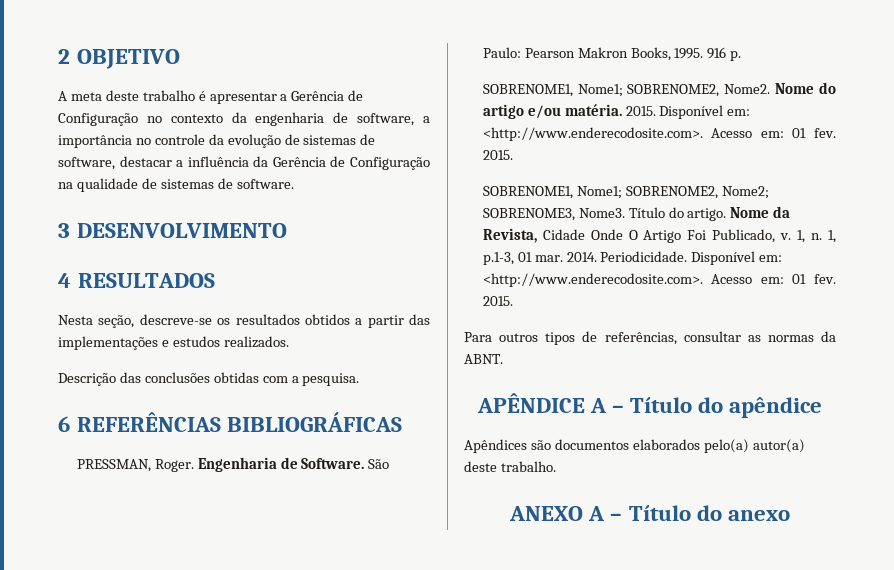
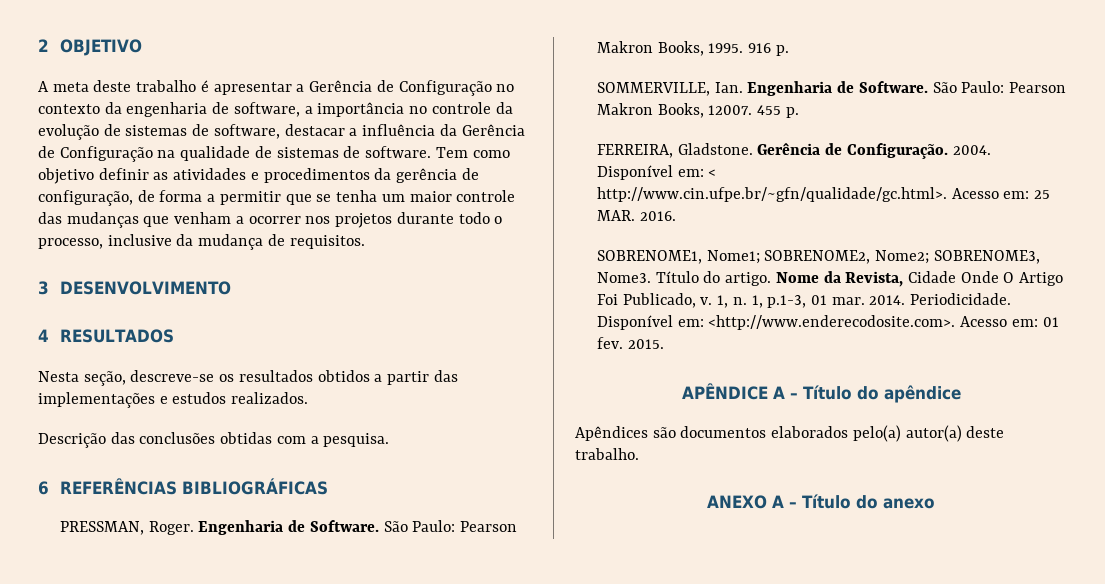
+ Tem como objetivo definir as atividades e procedimentos da gerência de configuração, de forma a permitir que se tenha um maior controle das mudanças que venham a ocorrer nos projetos durante todo o processo, inclusive da mudança de requisitos.
- SOBRENOME1, Nome1; SOBRENOME2, Nome2. Nome do artigo e/ou matéria. 2015. Disponível em: <http://www.enderecodosite.com>. Acesso em: 01 fev. 2015.
+ SOMMERVILLE, Ian. Engenharia de Software. São Paulo: Pearson Makron Books, 12007. 455 p.
+ FERREIRA, Gladstone. Gerência de Configuração. 2004. Disponível em: < http://www.cin.ufpe.br/~gfn/qualidade/gc.html>. Acesso em: 25 MAR. 2016.
- Para outros tipos de referências, consultar as normas da ABNT.

